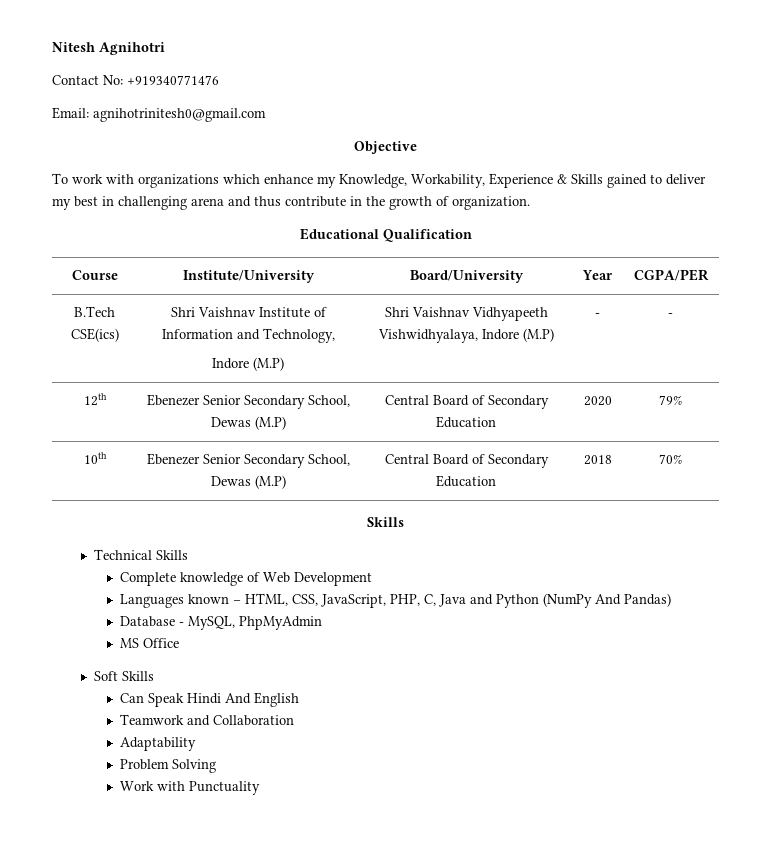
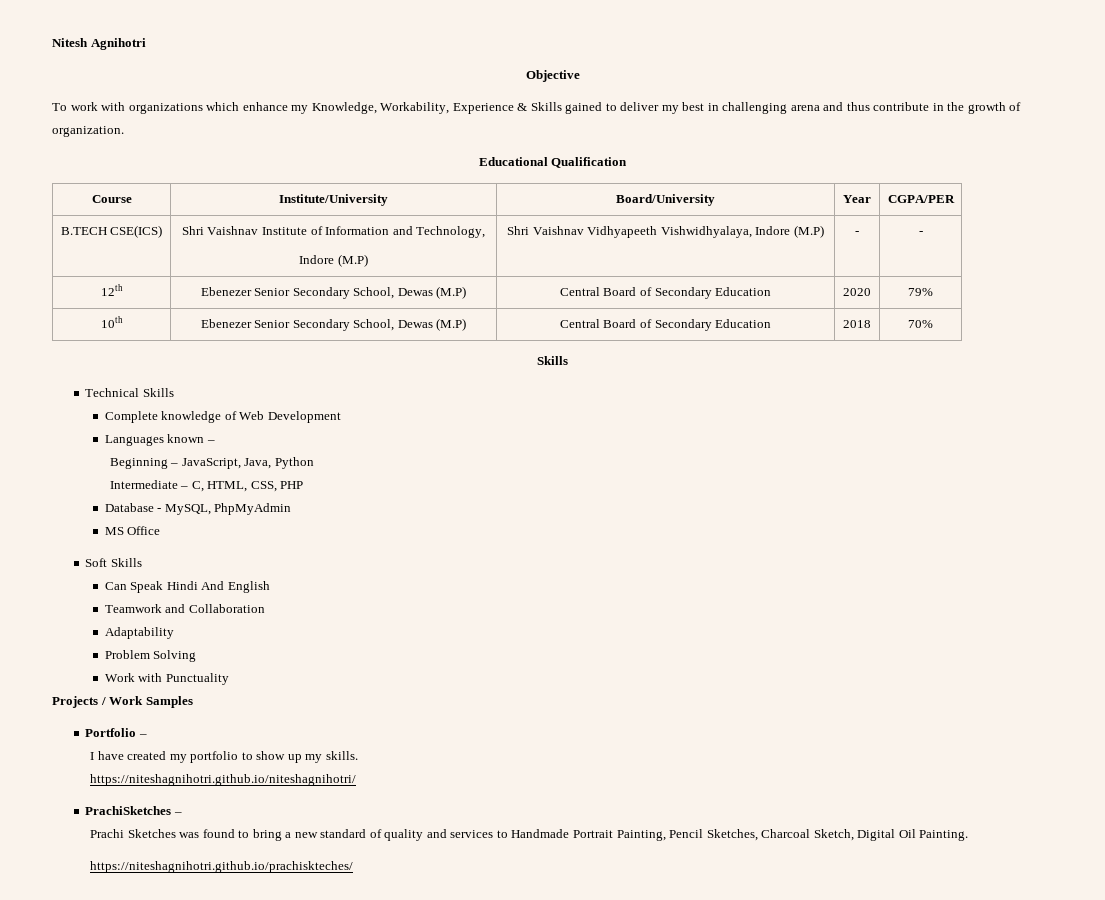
- Contact No: +919340771476
- Email: agnihotrinitesh0@gmail.com
- B.Tech CSE(ics) | Shri Vaishnav Institute of Information and Technology,
+ B.TECH CSE(ICS) | Shri Vaishnav Institute of Information and Technology,
- Languages known – HTML, CSS, JavaScript, PHP, C, Java and Python (NumPy And Pandas)
+ Languages known –
+ Beginning – JavaScript, Java, Python
+ Intermediate – C, HTML, CSS, PHP
+ Projects / Work Samples
+ Portfolio –
+ I have created my portfolio to show up my skills.
+ https://niteshagnihotri.github.io/niteshagnihotri/
+ PrachiSketches –
+ Prachi Sketches was found to bring a new standard of quality and services to Handmade Portrait Painting, Pencil Sketches, Charcoal Sketch, Digital Oil Painting.
+ https://niteshagnihotri.github.io/prachiskteches/

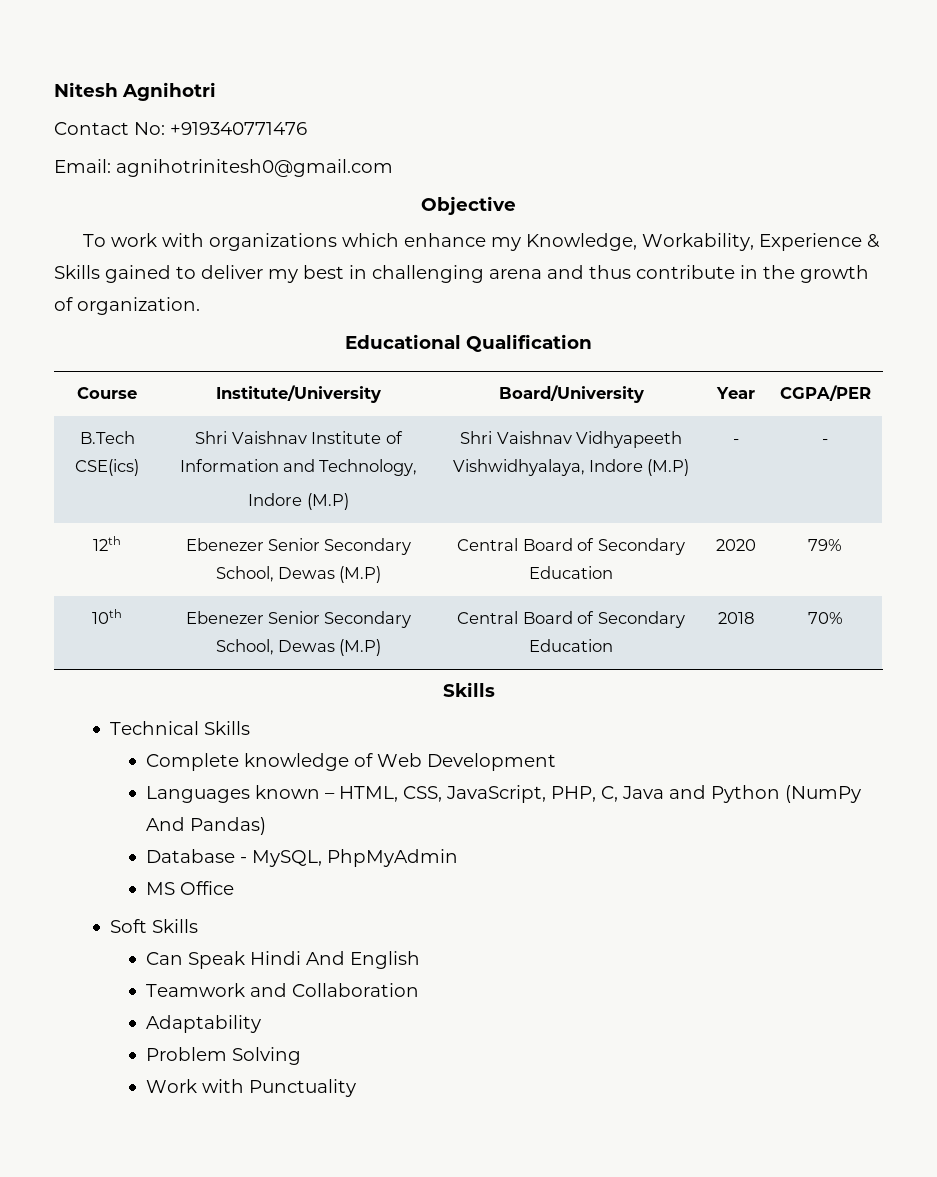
+ Contact No: +919340771476
+ Email: agnihotrinitesh0@gmail.com
- B.TECH CSE(ICS) | Shri Vaishnav Institute of Information and Technology,
+ B.Tech CSE(ics) | Shri Vaishnav Institute of Information and Technology,
- Languages known –
- Beginning – JavaScript, Java, Python
- Intermediate – C, HTML, CSS, PHP
+ Languages known – HTML, CSS, JavaScript, PHP, C, Java and Python (NumPy And Pandas)
- Projects / Work Samples
- Portfolio –
- I have created my portfolio to show up my skills.
- https://niteshagnihotri.github.io/niteshagnihotri/
- PrachiSketches –
- Prachi Sketches was found to bring a new standard of quality and services to Handmade Portrait Painting, Pencil Sketches, Charcoal Sketch, Digital Oil Painting.
- https://niteshagnihotri.github.io/prachiskteches/

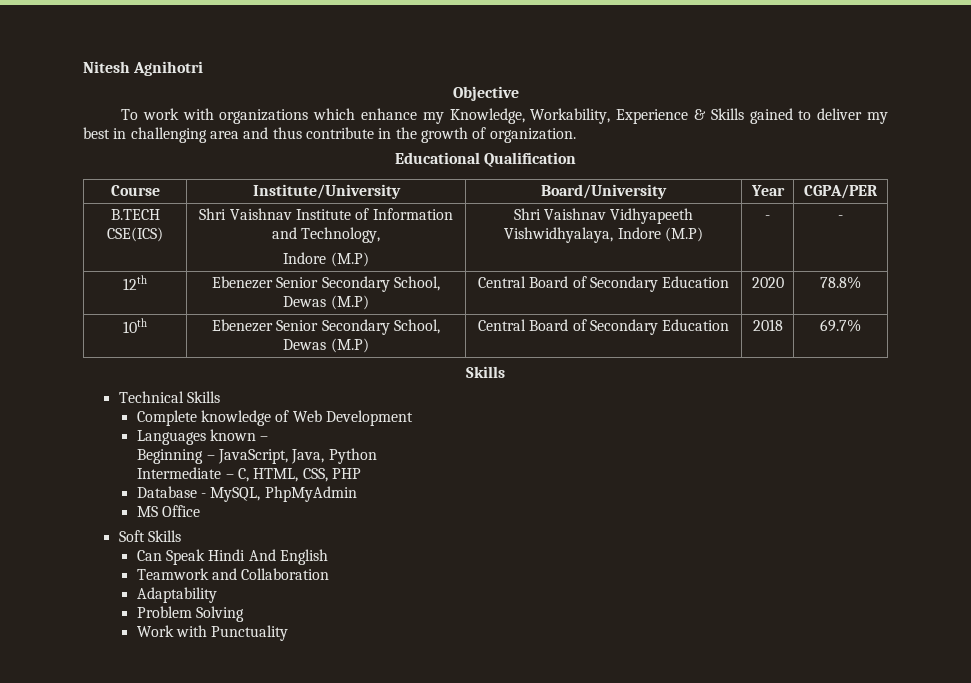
- Contact No: +919340771476
- Email: agnihotrinitesh0@gmail.com
- To work with organizations which enhance my Knowledge, Workability, Experience & Skills gained to deliver my best in challenging arena and thus contribute in the growth of organization.
+ To work with organizations which enhance my Knowledge, Workability, Experience & Skills gained to deliver my best in challenging area and thus contribute in the growth of organization.
- B.Tech CSE(ics) | Shri Vaishnav Institute of Information and Technology,
+ B.TECH CSE(ICS) | Shri Vaishnav Institute of Information and Technology,
- 12th | Ebenezer Senior Secondary School, Dewas (M.P) | Central Board of Secondary Education | 2020 | 79%
+ 12th | Ebenezer Senior Secondary School, Dewas (M.P) | Central Board of Secondary Education | 2020 | 78.8%
- 10th | Ebenezer Senior Secondary School, Dewas (M.P) | Central Board of Secondary Education | 2018 | 70%
+ 10th | Ebenezer Senior Secondary School, Dewas (M.P) | Central Board of Secondary Education | 2018 | 69.7%
- Languages known – HTML, CSS, JavaScript, PHP, C, Java and Python (NumPy And Pandas)
+ Languages known –
+ Beginning – JavaScript, Java, Python
+ Intermediate – C, HTML, CSS, PHP

